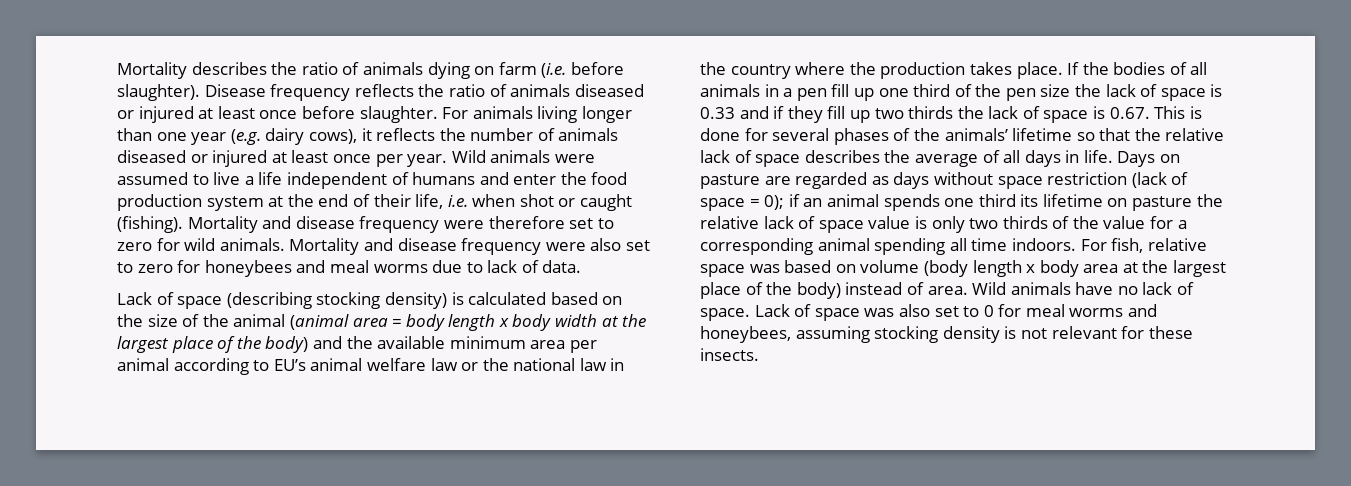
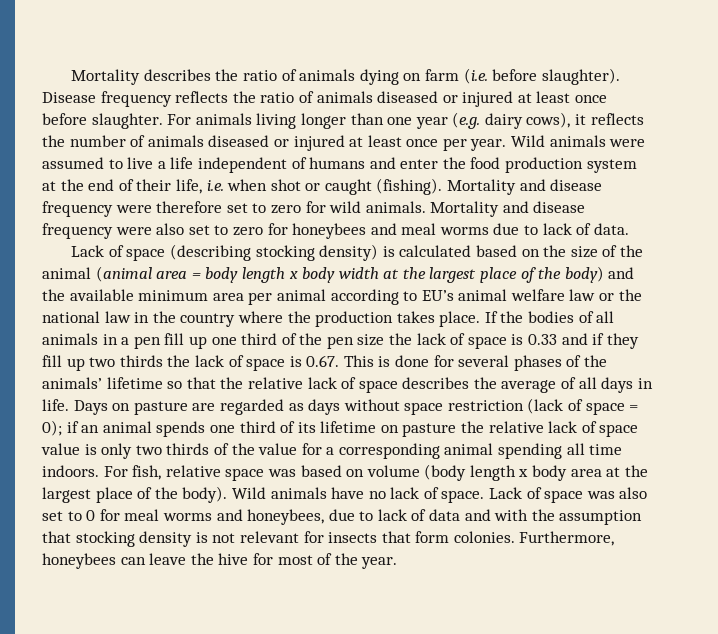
- Days on pasture are regarded as days without space restriction (lack of space = 0); if an animal spends one third its lifetime on pasture the relative lack of space value is only two thirds of the value for a corresponding animal spending all time indoors.
+ Days on pasture are regarded as days without space restriction (lack of space = 0); if an animal spends one third of its lifetime on pasture the relative lack of space value is only two thirds of the value for a corresponding animal spending all time indoors.
- For fish, relative space was based on volume (body length x body area at the largest place of the body) instead of area.
+ For fish, relative space was based on volume (body length x body area at the largest place of the body).
- Lack of space was also set to 0 for meal worms and honeybees, assuming stocking density is not relevant for these insects.
+ Lack of space was also set to 0 for meal worms and honeybees, due to lack of data and with the assumption that stocking density is not relevant for insects that form colonies. Furthermore, honeybees can leave the hive for most of the year.

